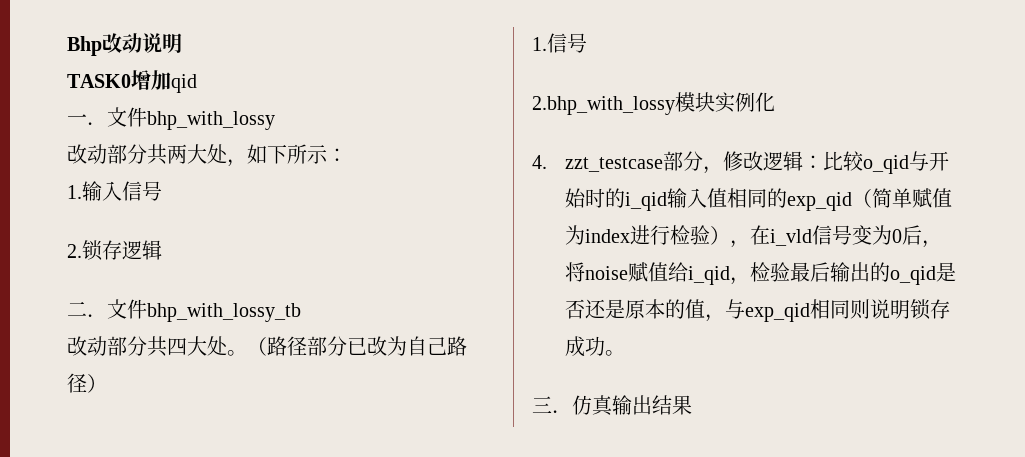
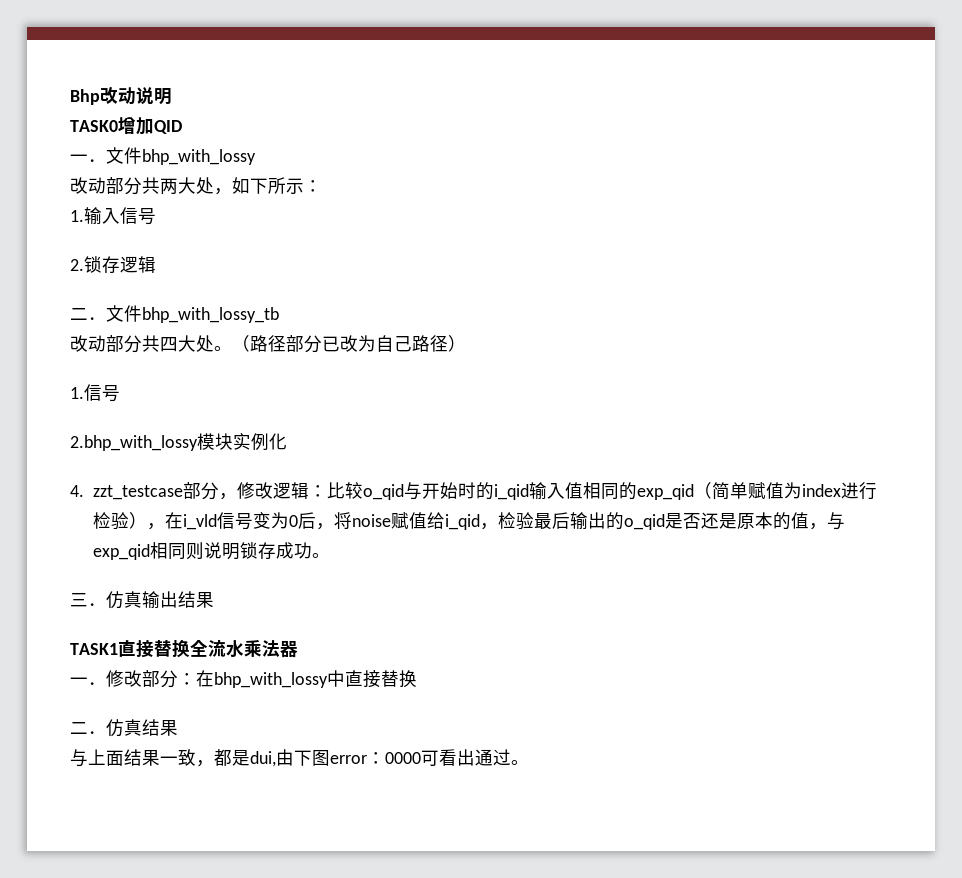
- TASK0增加qid
+ TASK0增加QID
+ TASK1直接替换全流水乘法器
+ 一．修改部分：在bhp_with_lossy中直接替换
+ 二．仿真结果
+ 与上面结果一致，都是dui,由下图error：0000可看出通过。

